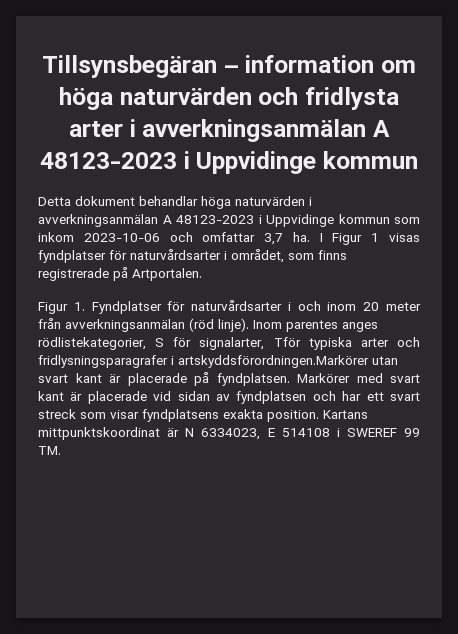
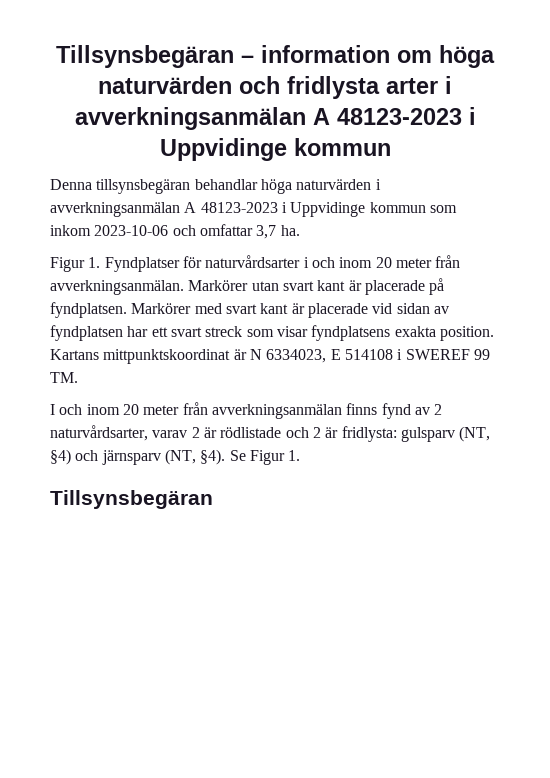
- Detta dokument behandlar höga naturvärden i avverkningsanmälan A 48123-2023 i Uppvidinge kommun som inkom 2023-10-06 och omfattar 3,7 ha. I Figur 1 visas fyndplatser för naturvårdsarter i området, som finns registrerade på Artportalen.
+ Denna tillsynsbegäran behandlar höga naturvärden i avverkningsanmälan A 48123-2023 i Uppvidinge kommun som inkom 2023-10-06 och omfattar 3,7 ha.
- Figur 1. Fyndplatser för naturvårdsarter i och inom 20 meter från avverkningsanmälan (röd linje). Inom parentes anges rödlistekategorier, S för signalarter, Tför typiska arter och fridlysningsparagrafer i artskyddsförordningen.Markörer utan svart kant är placerade på fyndplatsen.
+ Figur 1. Fyndplatser för naturvårdsarter i och inom 20 meter från avverkningsanmälan. Markörer utan svart kant är placerade på fyndplatsen.
- Markörer med svart kant är placerade vid sidan av fyndplatsen och har ett svart streck som visar fyndplatsens exakta position.
+ Markörer med svart kant är placerade vid sidan av fyndplatsen har ett svart streck som visar fyndplatsens exakta position.
+ I och inom 20 meter från avverkningsanmälan finns fynd av 2 naturvårdsarter, varav 2 är rödlistade och 2 är fridlysta: gulsparv (NT, §4) och järnsparv (NT, §4). Se Figur 1.
+ Tillsynsbegäran

